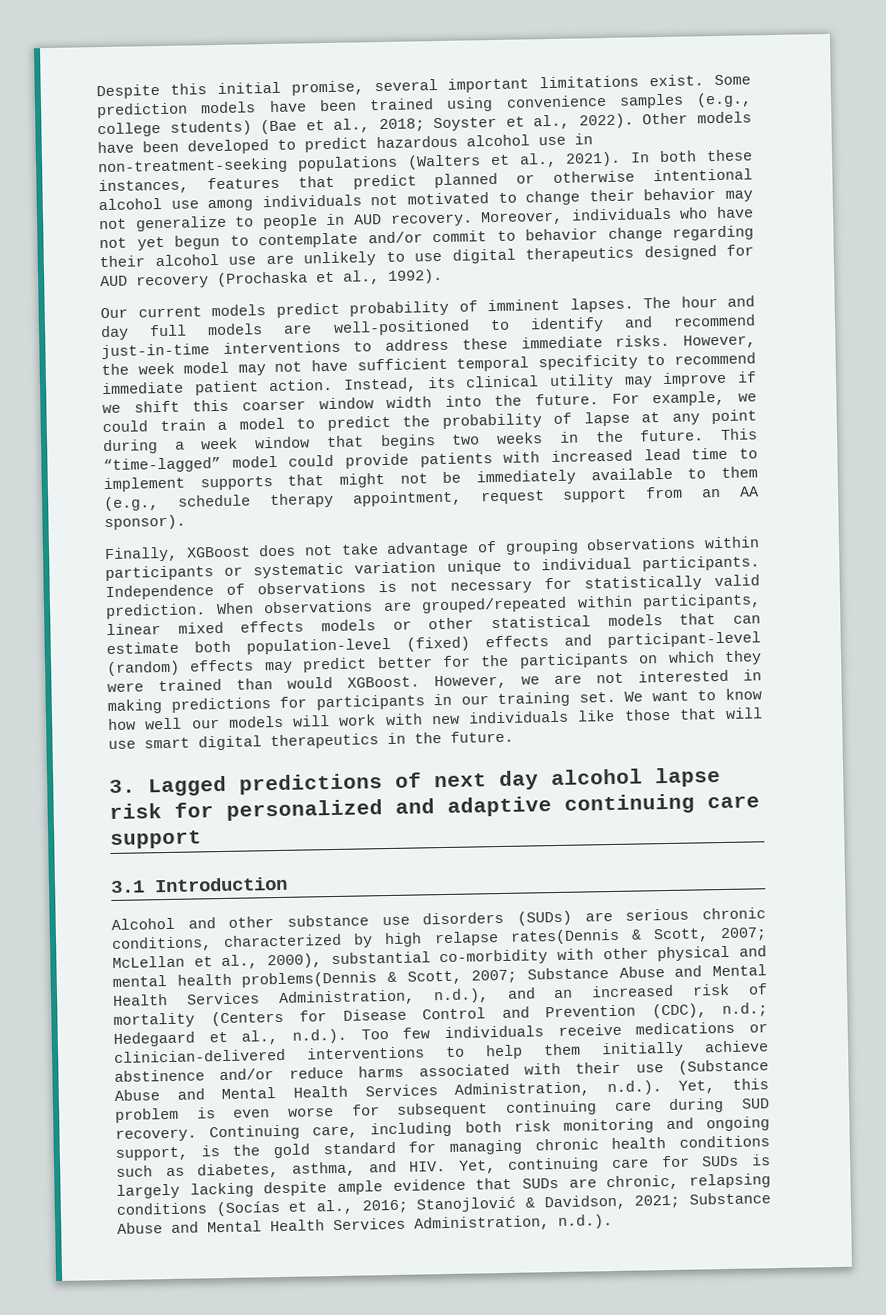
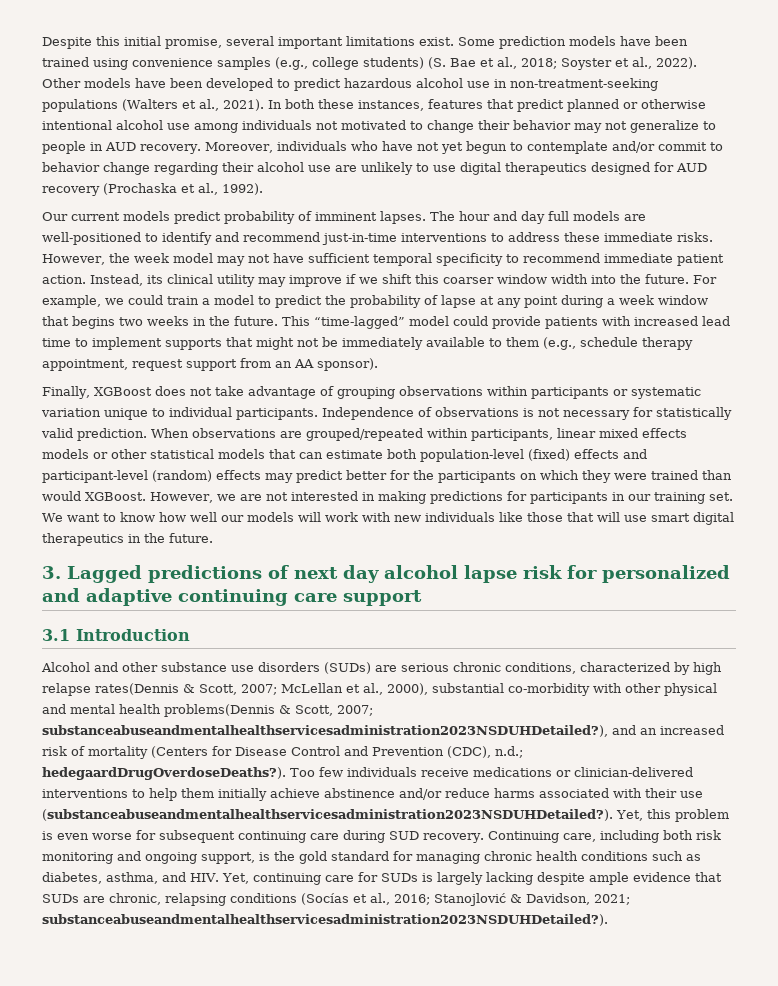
- Some prediction models have been trained using convenience samples (e.g., college students) (Bae et al., 2018; Soyster et al., 2022).
+ Some prediction models have been trained using convenience samples (e.g., college students) (S. Bae et al., 2018; Soyster et al., 2022).
- Substance Abuse and Mental Health Services Administration, n.d.), and an increased risk of mortality (Centers for Disease Control and Prevention (CDC), n.d.;
+ substanceabuseandmentalhealthservicesadministration2023NSDUHDetailed?), and an increased risk of mortality (Centers for Disease Control and Prevention (CDC), n.d.;
- Hedegaard et al., n.d.). Too few individuals receive medications or clinician-delivered interventions to help them initially achieve abstinence and/or reduce harms associated with their use (Substance Abuse and Mental Health Services Administration, n.d.). Yet, this problem is even worse for subsequent continuing care during SUD recovery.
+ hedegaardDrugOverdoseDeaths?). Too few individuals receive medications or clinician-delivered interventions to help them initially achieve abstinence and/or reduce harms associated with their use (substanceabuseandmentalhealthservicesadministration2023NSDUHDetailed?). Yet, this problem is even worse for subsequent continuing care during SUD recovery.
- Continuing care, including both risk monitoring and ongoing support, is the gold standard for managing chronic health conditions such as diabetes, asthma, and HIV. Yet, continuing care for SUDs is largely lacking despite ample evidence that SUDs are chronic, relapsing conditions (Socías et al., 2016; Stanojlović & Davidson, 2021; Substance Abuse and Mental Health Services Administration, n.d.).
+ Continuing care, including both risk monitoring and ongoing support, is the gold standard for managing chronic health conditions such as diabetes, asthma, and HIV. Yet, continuing care for SUDs is largely lacking despite ample evidence that SUDs are chronic, relapsing conditions (Socías et al., 2016; Stanojlović & Davidson, 2021; substanceabuseandmentalhealthservicesadministration2023NSDUHDetailed?).

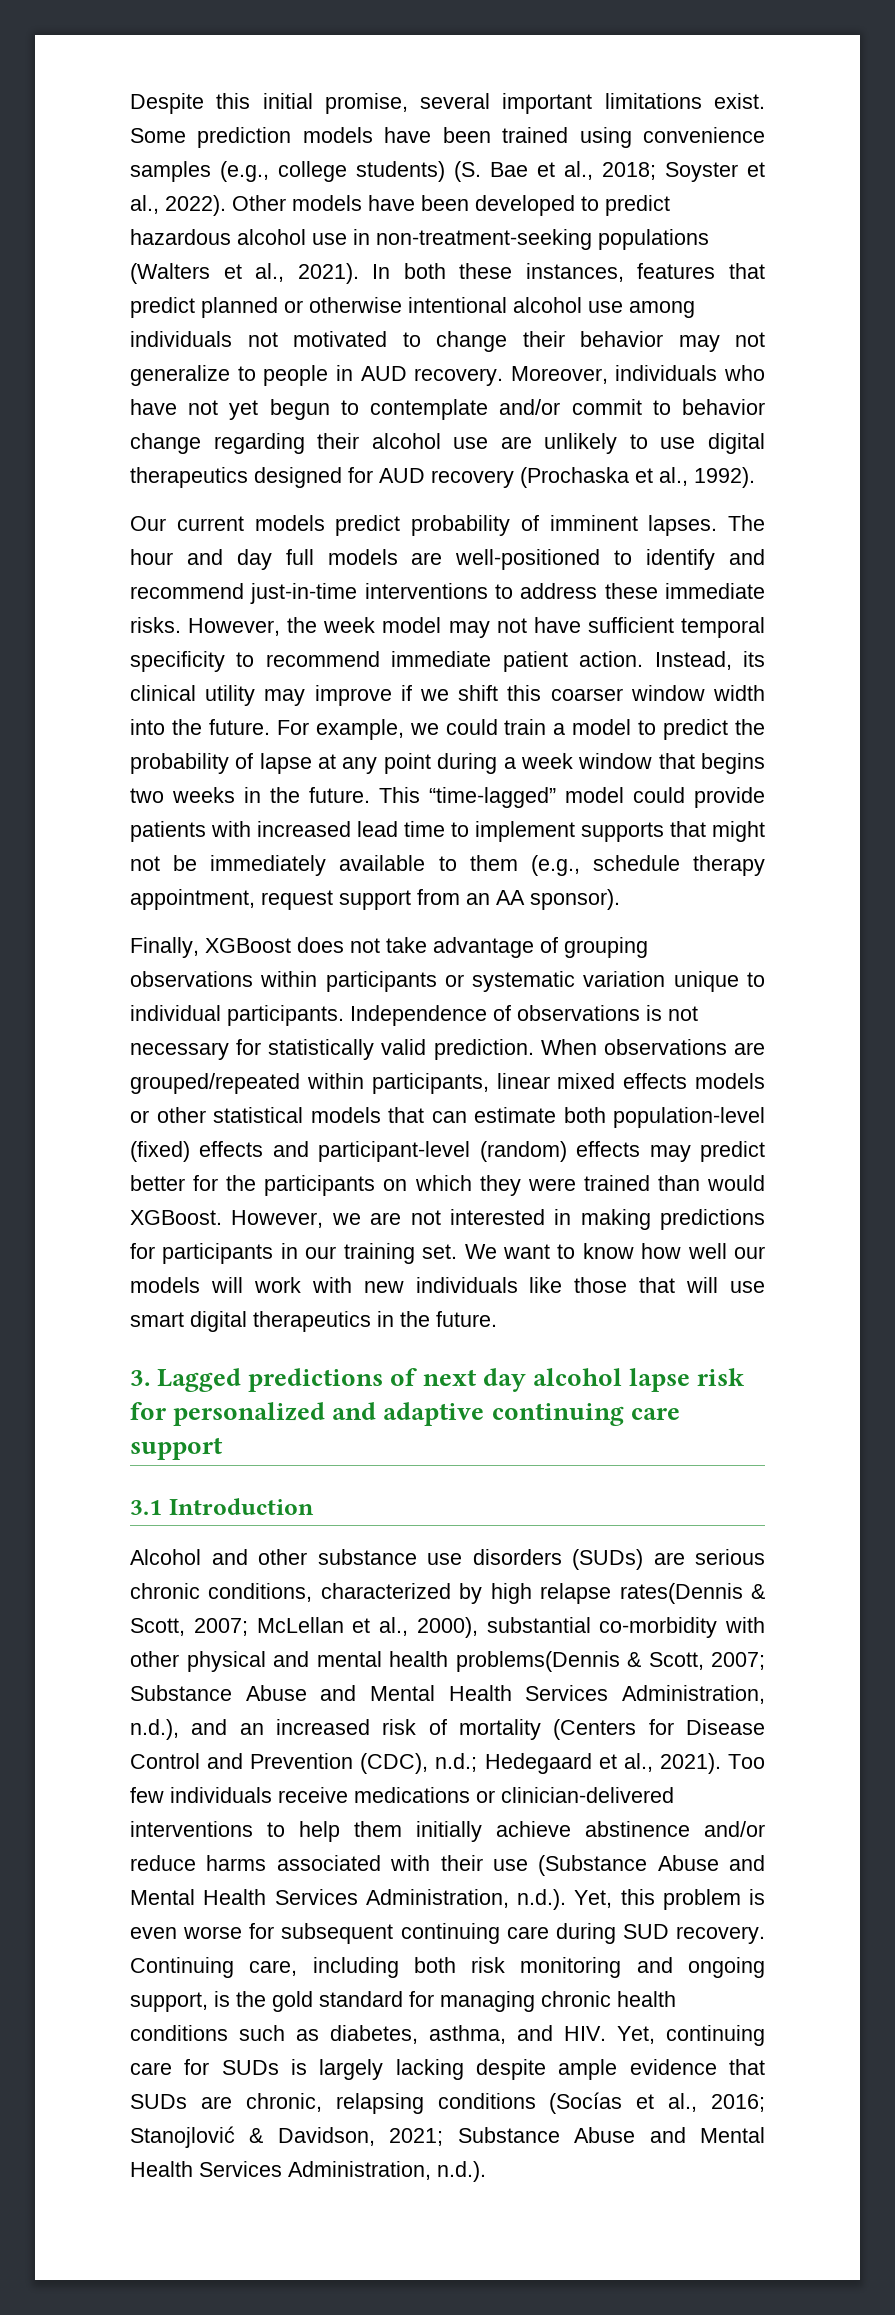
- Alcohol and other substance use disorders (SUDs) are serious chronic conditions, characterized by high relapse rates(Dennis & Scott, 2007; McLellan et al., 2000), substantial co-morbidity with other physical and mental health problems(Dennis & Scott, 2007; substanceabuseandmentalhealthservicesadministration2023NSDUHDetailed?), and an increased risk of mortality (Centers for Disease Control and Prevention (CDC), n.d.; hedegaardDrugOverdoseDeaths?).
+ Alcohol and other substance use disorders (SUDs) are serious chronic conditions, characterized by high relapse rates(Dennis & Scott, 2007; McLellan et al., 2000), substantial co-morbidity with other physical and mental health problems(Dennis & Scott, 2007; Substance Abuse and Mental Health Services Administration, n.d.), and an increased risk of mortality (Centers for Disease Control and Prevention (CDC), n.d.; Hedegaard et al., 2021).
- Too few individuals receive medications or clinician-delivered interventions to help them initially achieve abstinence and/or reduce harms associated with their use (substanceabuseandmentalhealthservicesadministration2023NSDUHDetailed?). Yet, this problem is even worse for subsequent continuing care during SUD recovery.
+ Too few individuals receive medications or clinician-delivered interventions to help them initially achieve abstinence and/or reduce harms associated with their use (Substance Abuse and Mental Health Services Administration, n.d.). Yet, this problem is even worse for subsequent continuing care during SUD recovery.
- Continuing care, including both risk monitoring and ongoing support, is the gold standard for managing chronic health conditions such as diabetes, asthma, and HIV. Yet, continuing care for SUDs is largely lacking despite ample evidence that SUDs are chronic, relapsing conditions (Socías et al., 2016; Stanojlović & Davidson, 2021; substanceabuseandmentalhealthservicesadministration2023NSDUHDetailed?).
+ Continuing care, including both risk monitoring and ongoing support, is the gold standard for managing chronic health conditions such as diabetes, asthma, and HIV. Yet, continuing care for SUDs is largely lacking despite ample evidence that SUDs are chronic, relapsing conditions (Socías et al., 2016; Stanojlović & Davidson, 2021; Substance Abuse and Mental Health Services Administration, n.d.).

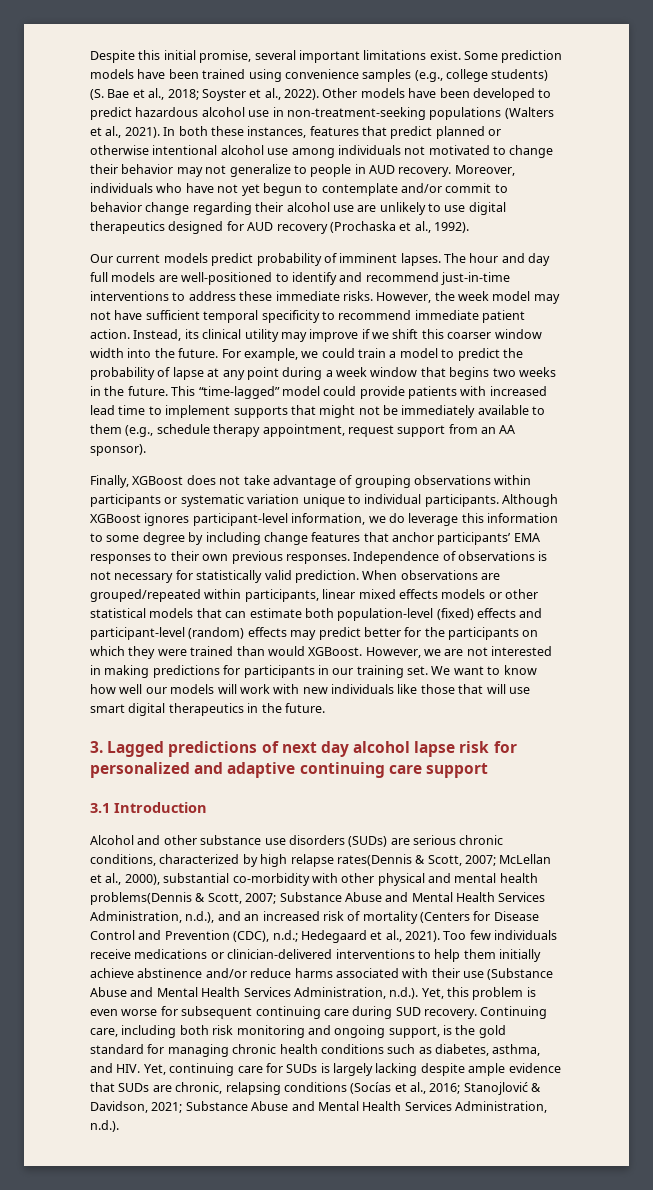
+ Although XGBoost ignores participant-level information, we do leverage this information to some degree by including change features that anchor participants’ EMA responses to their own previous responses.

